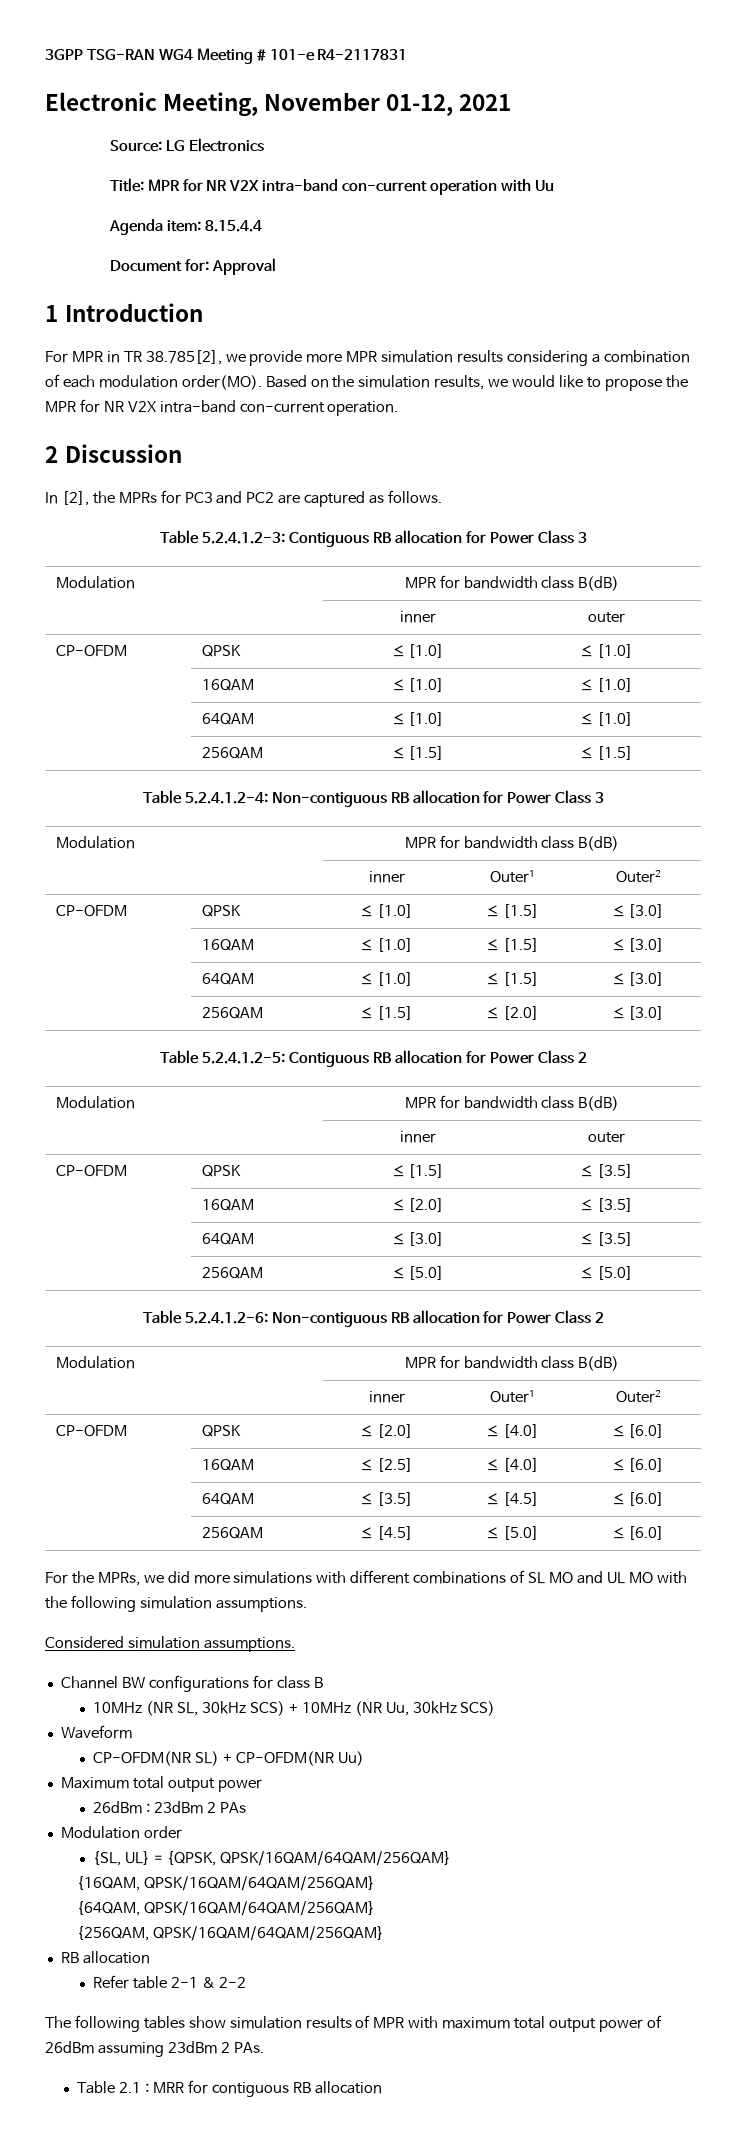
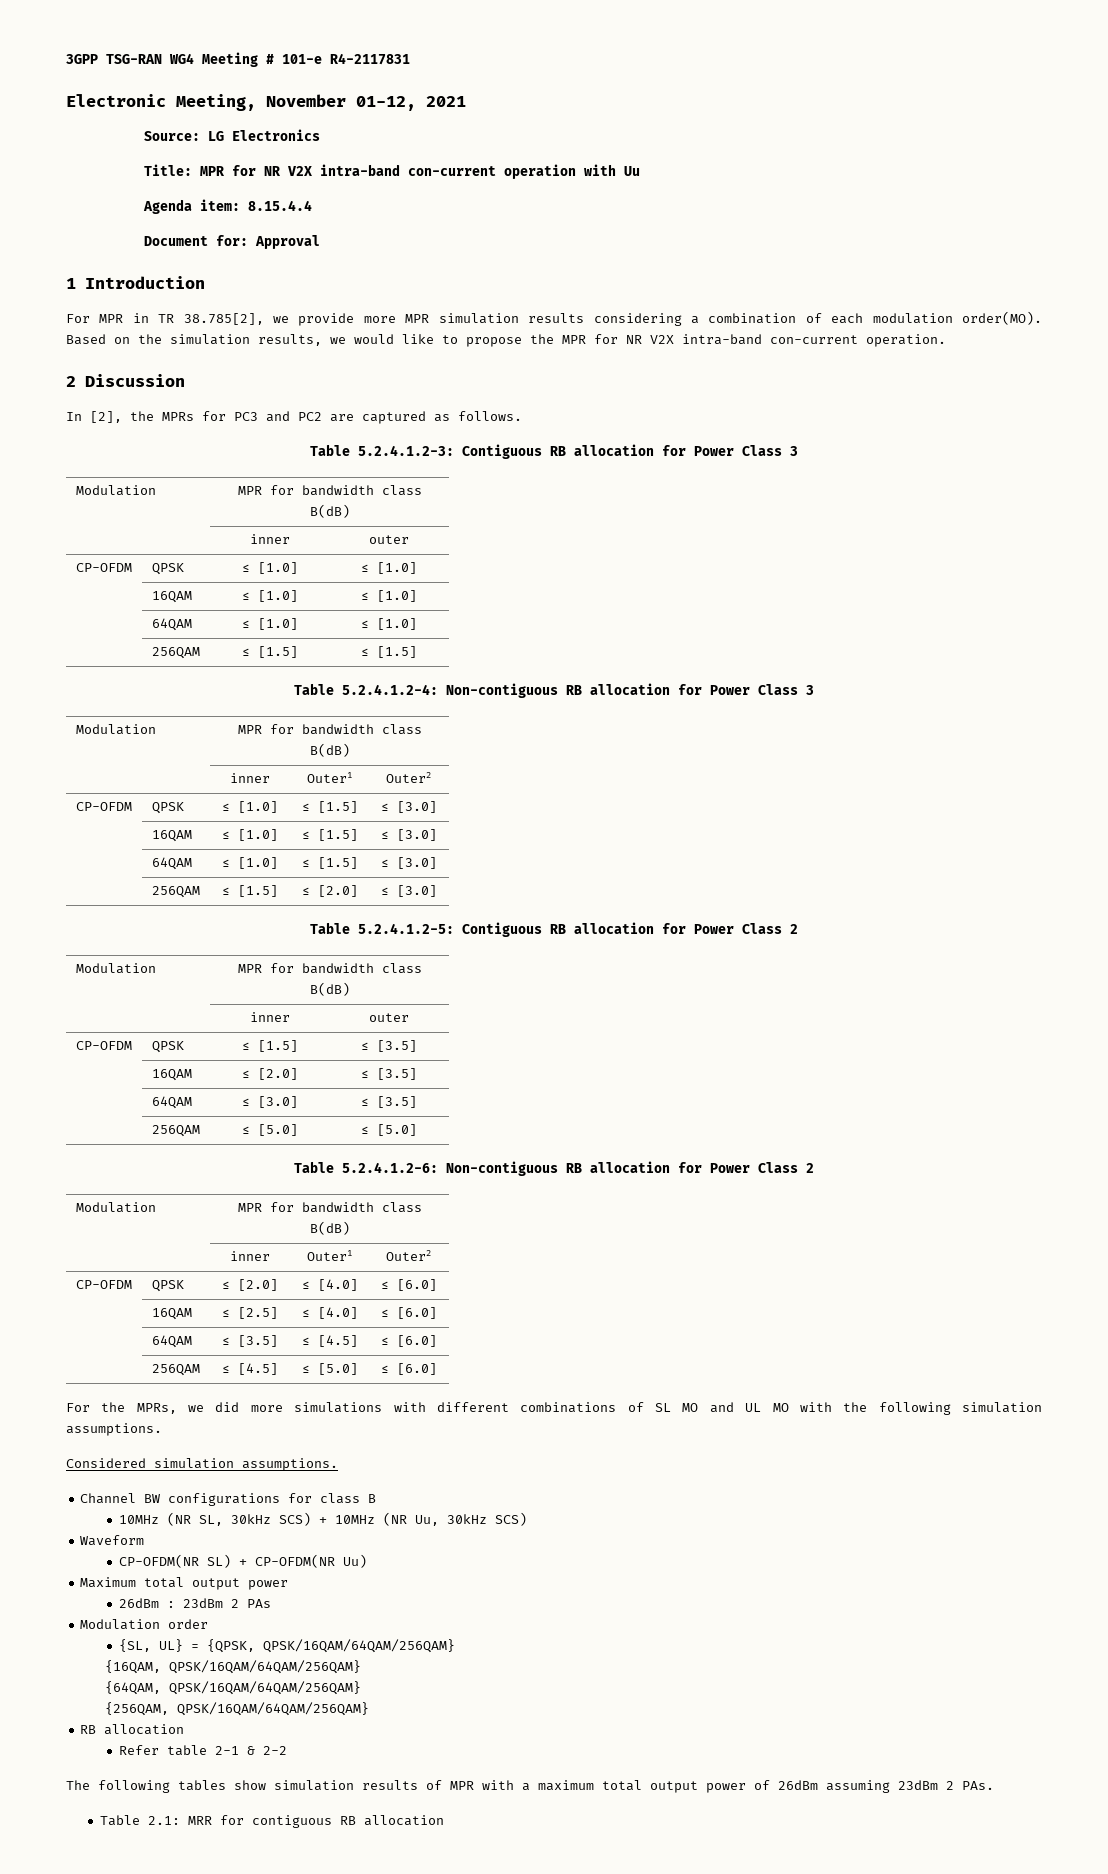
- The following tables show simulation results of MPR with maximum total output power of 26dBm assuming 23dBm 2 PAs.
+ The following tables show simulation results of MPR with a maximum total output power of 26dBm assuming 23dBm 2 PAs.
- Table 2.1 : MRR for contiguous RB allocation
+ Table 2.1: MRR for contiguous RB allocation

